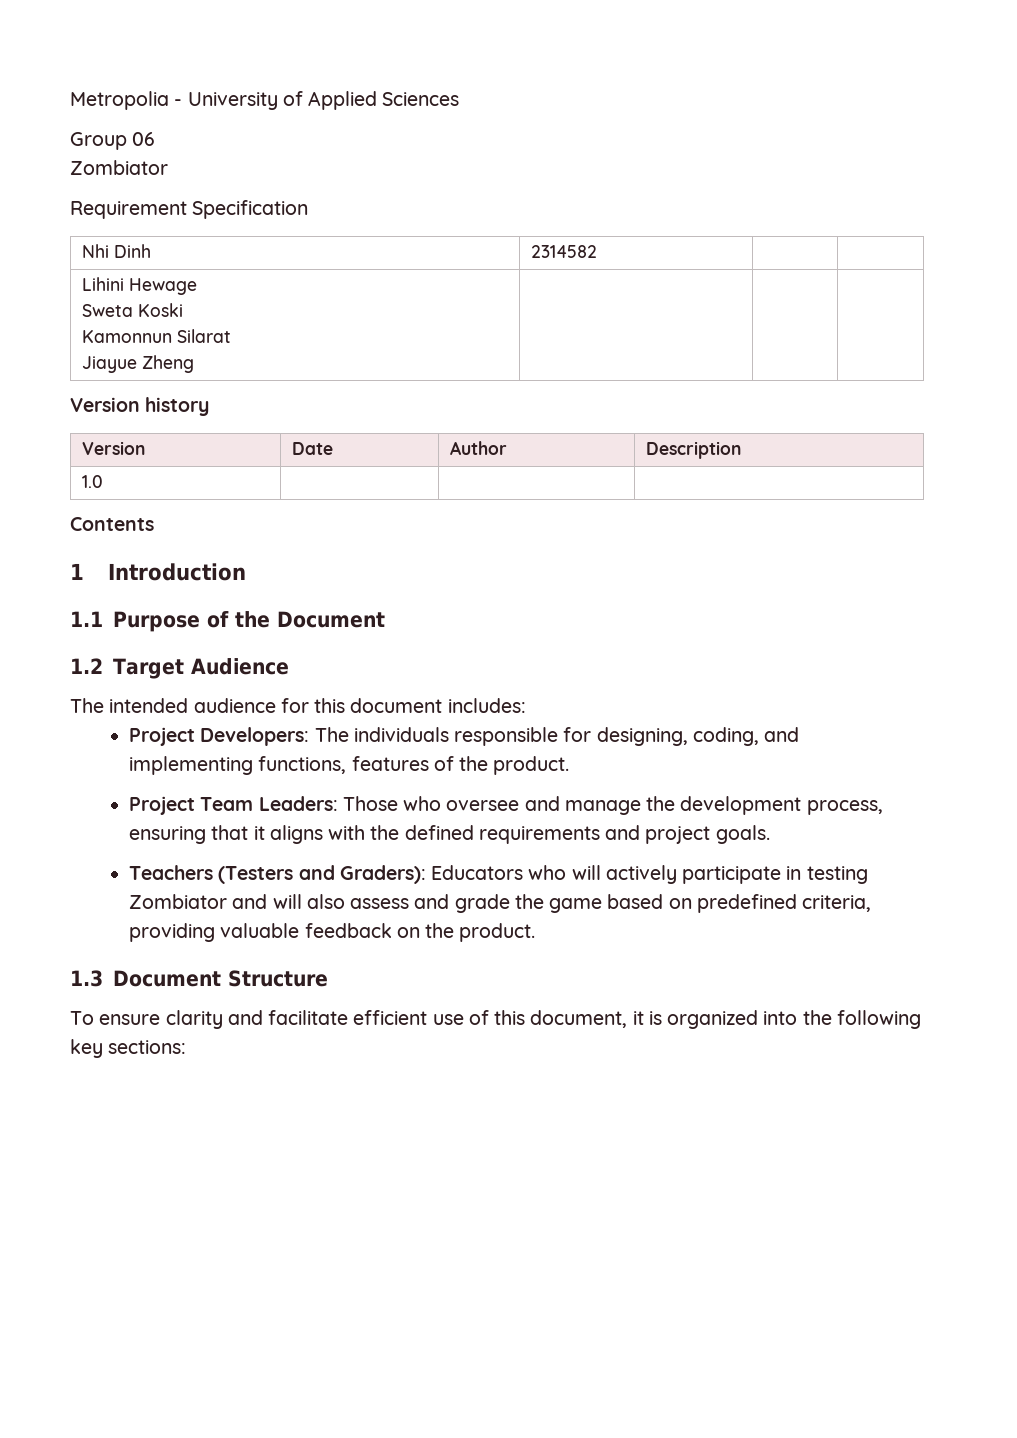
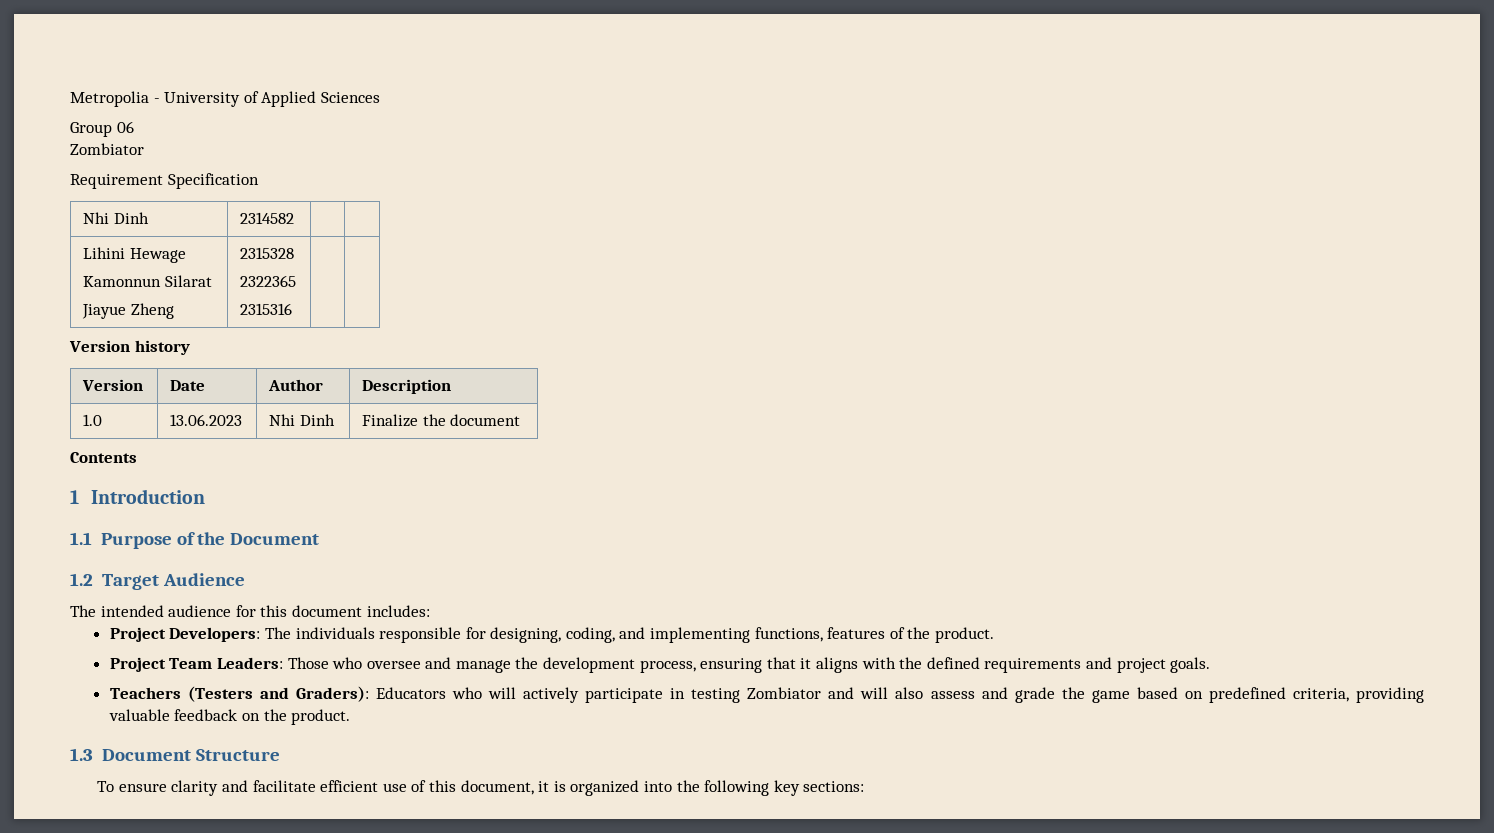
  Lihini Hewage
- Sweta Koski
  Kamonnun Silarat
- Jiayue Zheng | | |
+ Jiayue Zheng | 2315328
+ 2322365
+ 2315316 | |
- 1.0 | | |
+ 1.0 | 13.06.2023 | Nhi Dinh | Finalize the document

